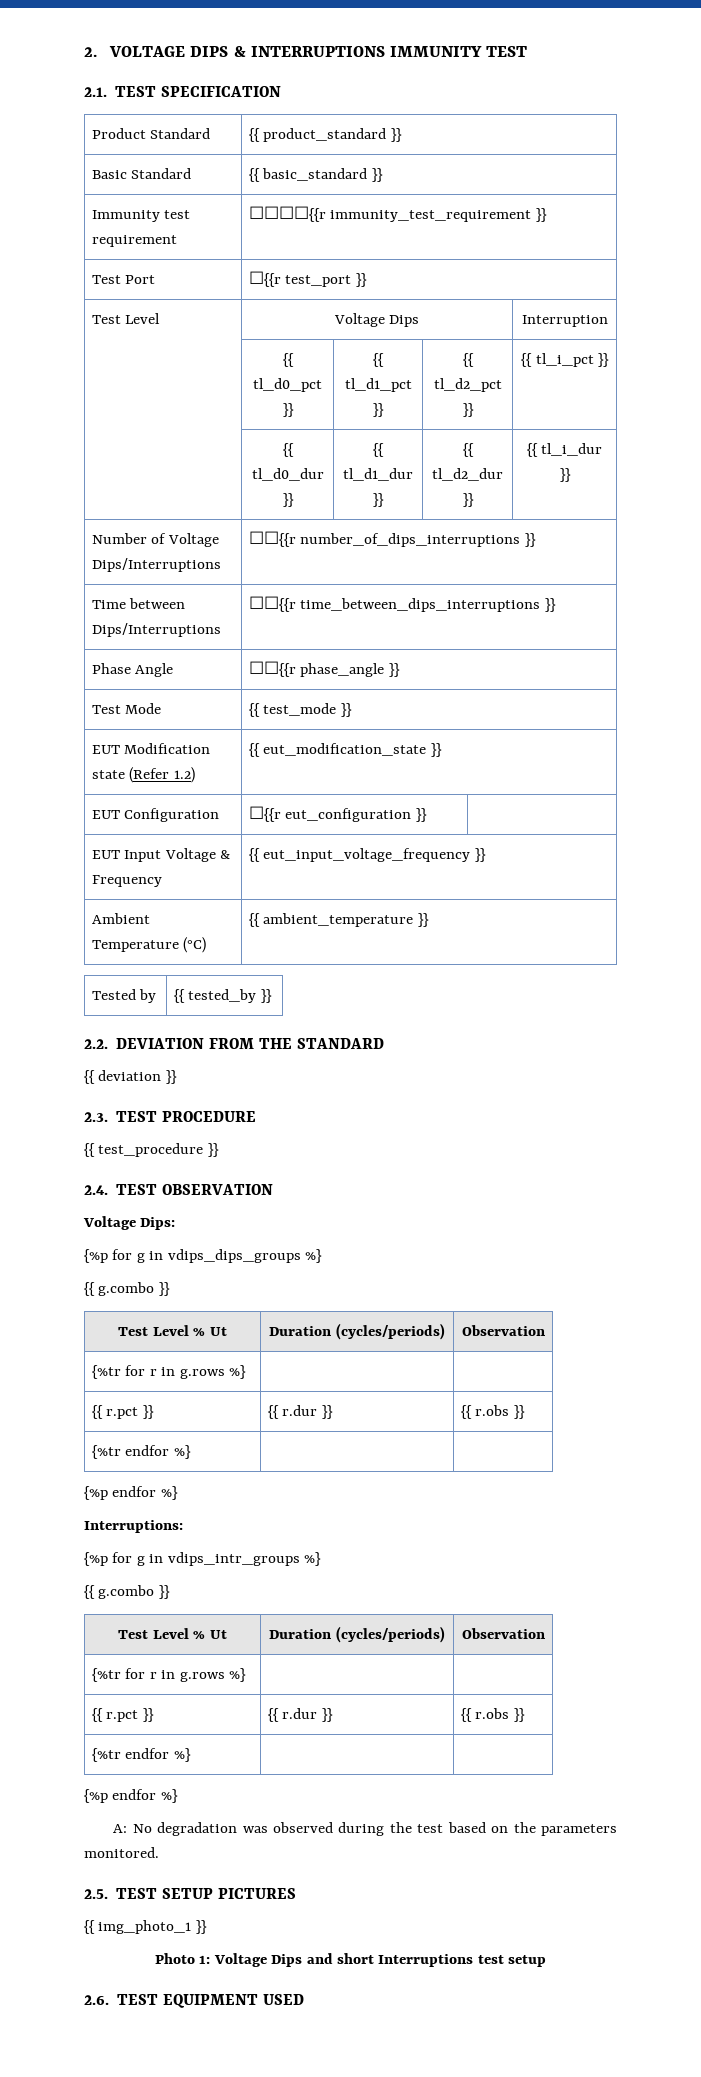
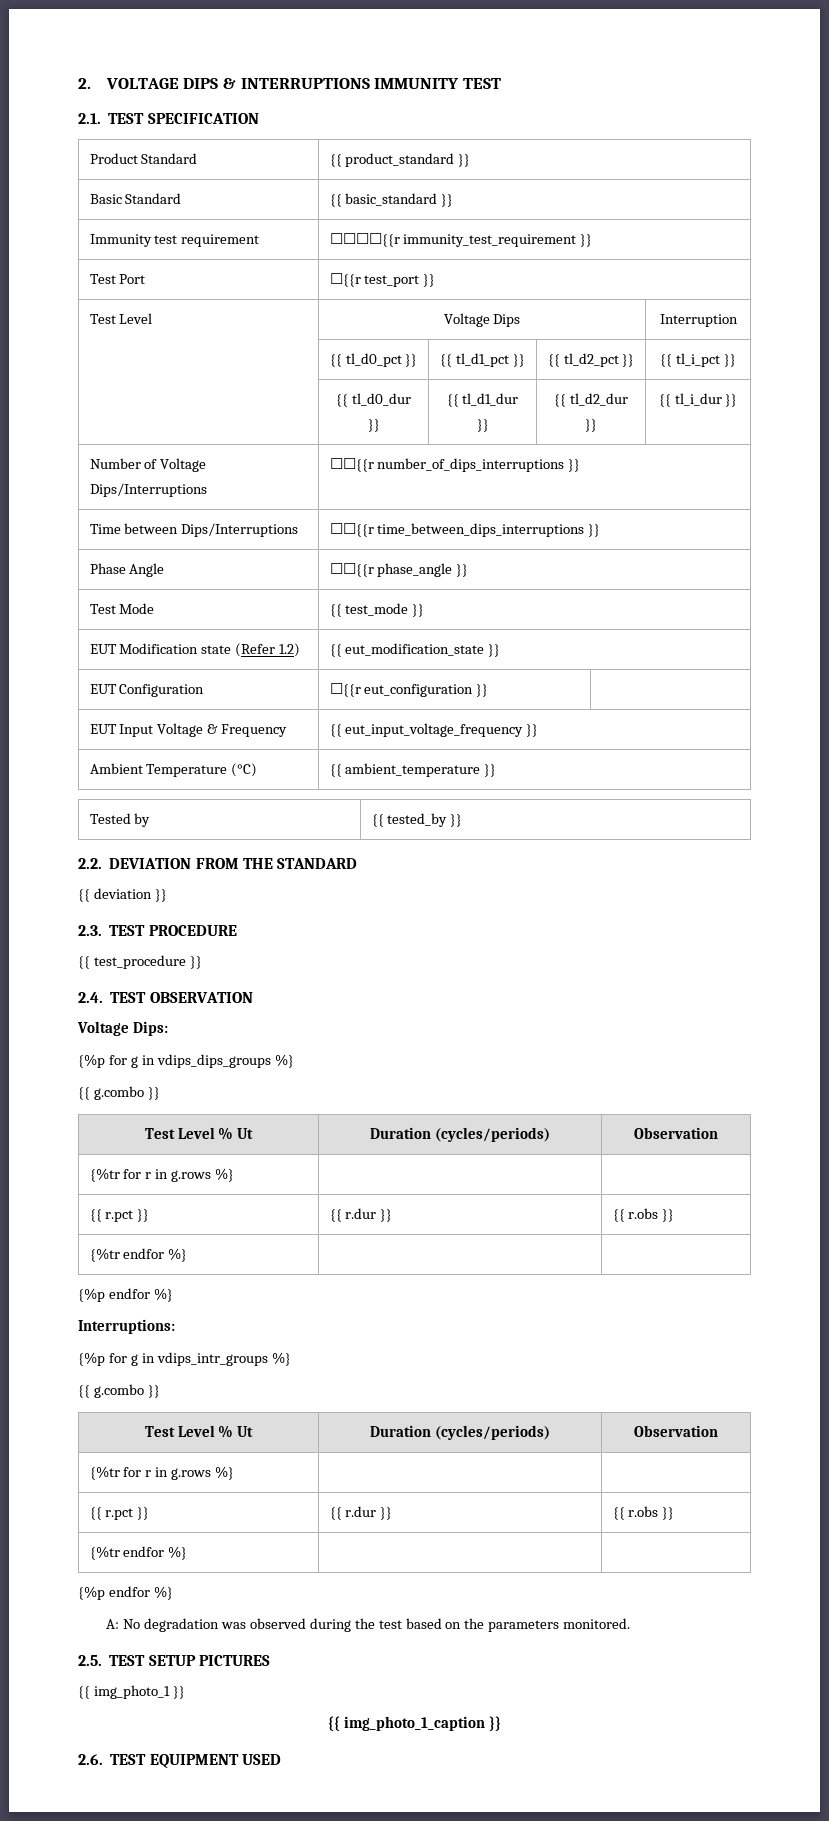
- Photo 1: Voltage Dips and short Interruptions test setup
+ {{ img_photo_1_caption }}

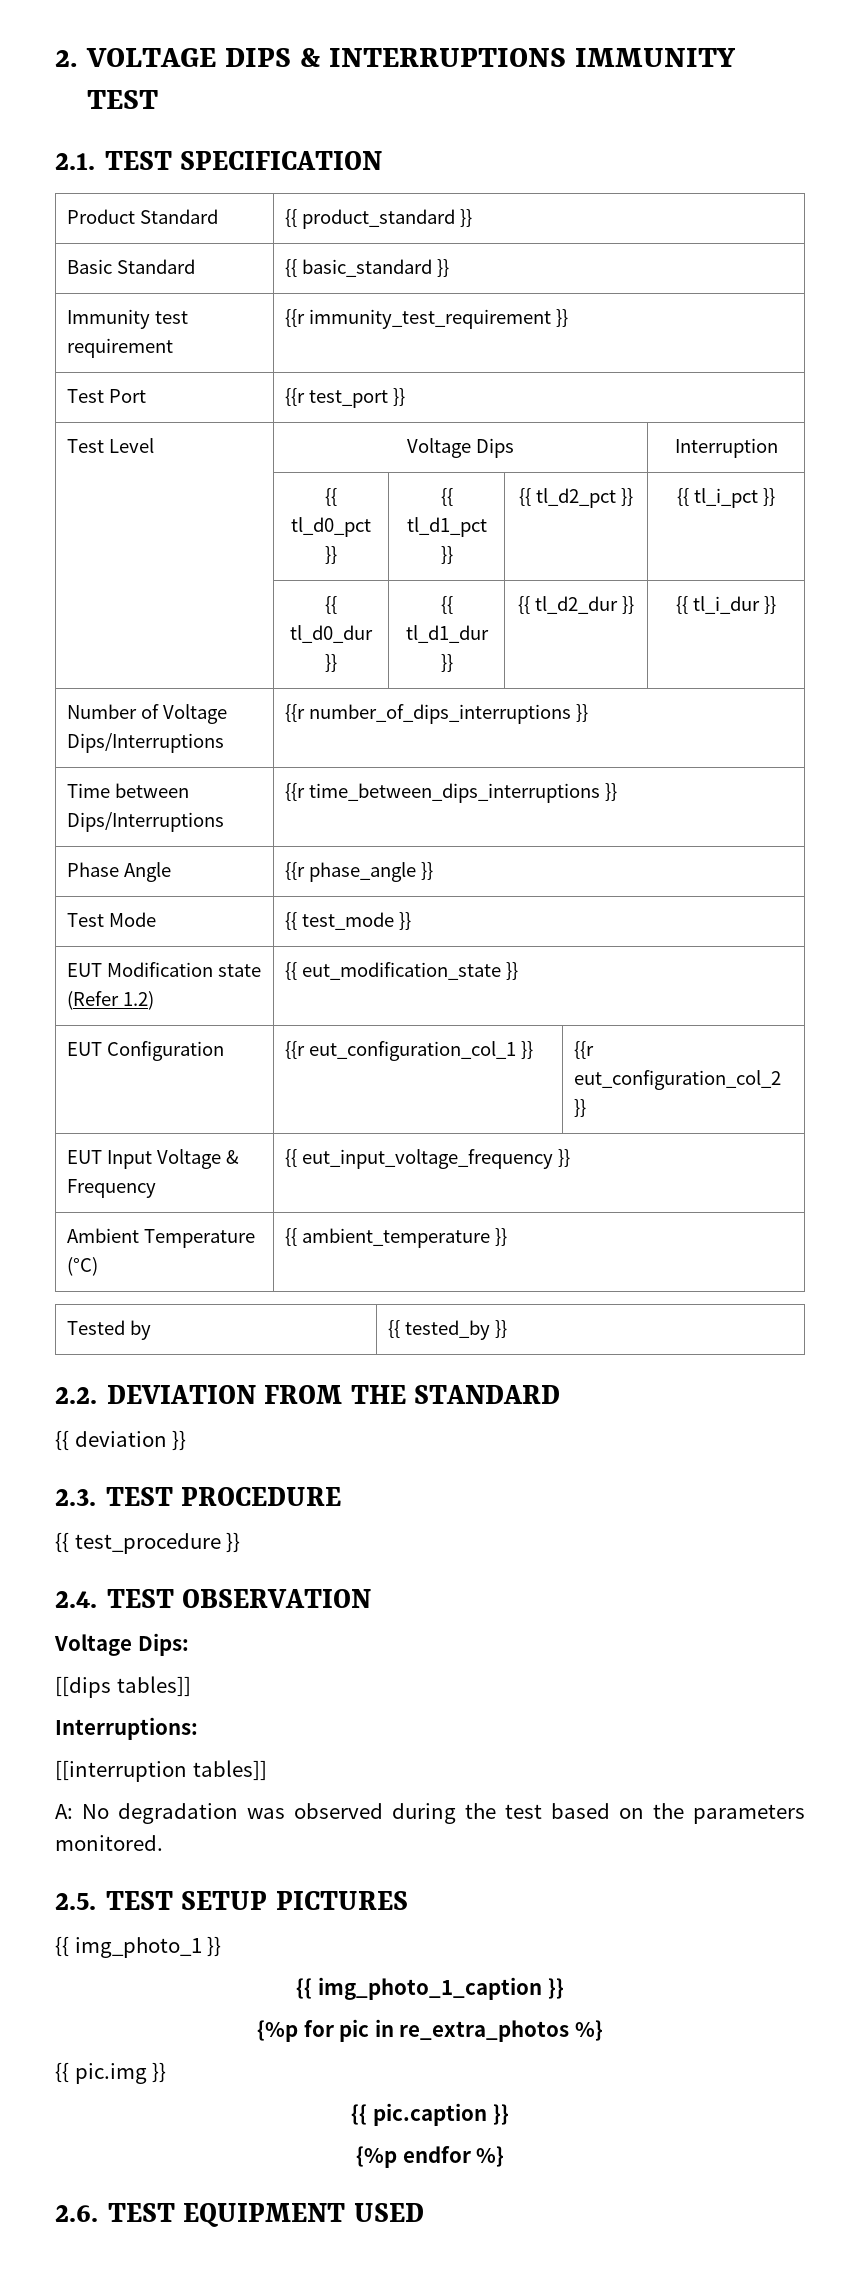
- Immunity test requirement | ☐☐☐☐{{r immunity_test_requirement }}
+ Immunity test requirement | {{r immunity_test_requirement }}
- Test Port | ☐{{r test_port }}
+ Test Port | {{r test_port }}
- Number of Voltage Dips/Interruptions | ☐☐{{r number_of_dips_interruptions }}
+ Number of Voltage Dips/Interruptions | {{r number_of_dips_interruptions }}
- Time between Dips/Interruptions | ☐☐{{r time_between_dips_interruptions }}
+ Time between Dips/Interruptions | {{r time_between_dips_interruptions }}
- Phase Angle | ☐☐{{r phase_angle }}
+ Phase Angle | {{r phase_angle }}
- EUT Configuration | ☐{{r eut_configuration }} |
+ EUT Configuration | {{r eut_configuration_col_1 }} | {{r eut_configuration_col_2 }}
- {%p for g in vdips_dips_groups %}
- {{ g.combo }}
- Test Level % Ut | Duration (cycles/periods) | Observation
- {%tr for r in g.rows %} | |
- {{ r.pct }} | {{ r.dur }} | {{ r.obs }}
- {%tr endfor %} | |
- {%p endfor %}
+ [[dips tables]]
  Interruptions:
- {%p for g in vdips_intr_groups %}
- {{ g.combo }}
- Test Level % Ut | Duration (cycles/periods) | Observation
- {%tr for r in g.rows %} | |
- {{ r.pct }} | {{ r.dur }} | {{ r.obs }}
- {%tr endfor %} | |
- {%p endfor %}
+ [[interruption tables]]
+ {%p for pic in re_extra_photos %}
+ {{ pic.img }}
+ {{ pic.caption }}
+ {%p endfor %}

